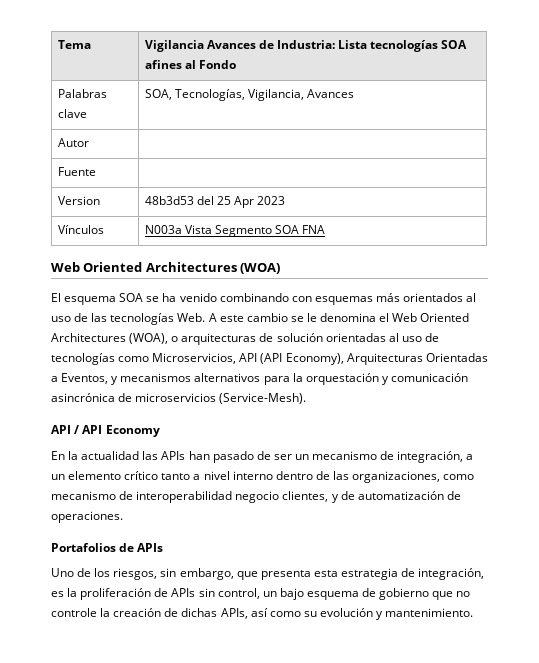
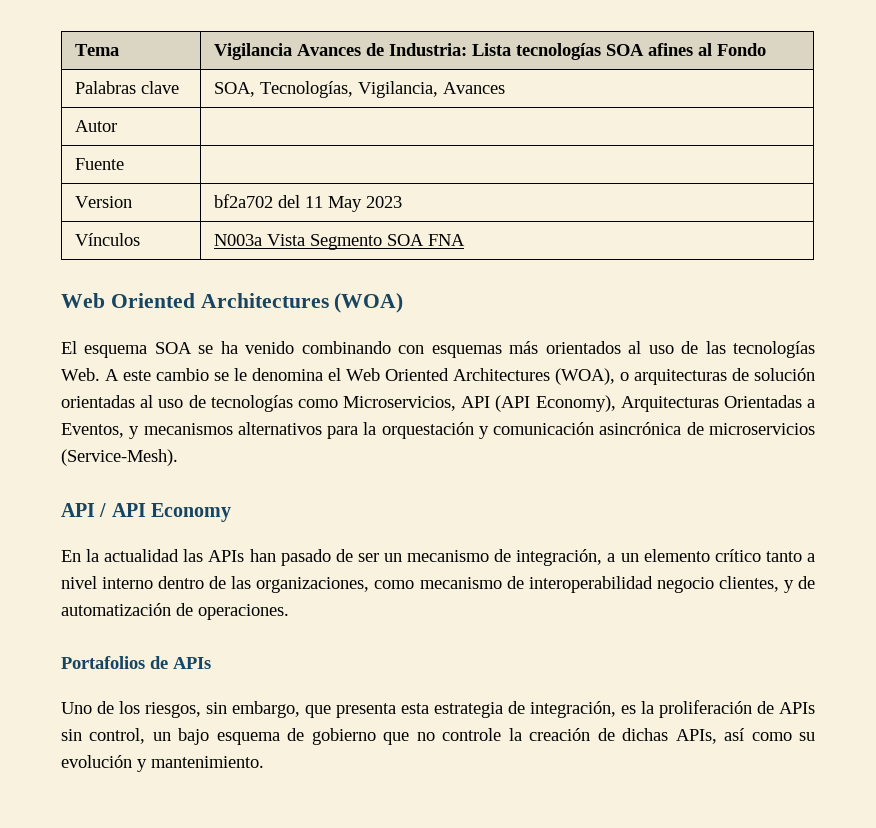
- Version | 48b3d53 del 25 Apr 2023
+ Version | bf2a702 del 11 May 2023

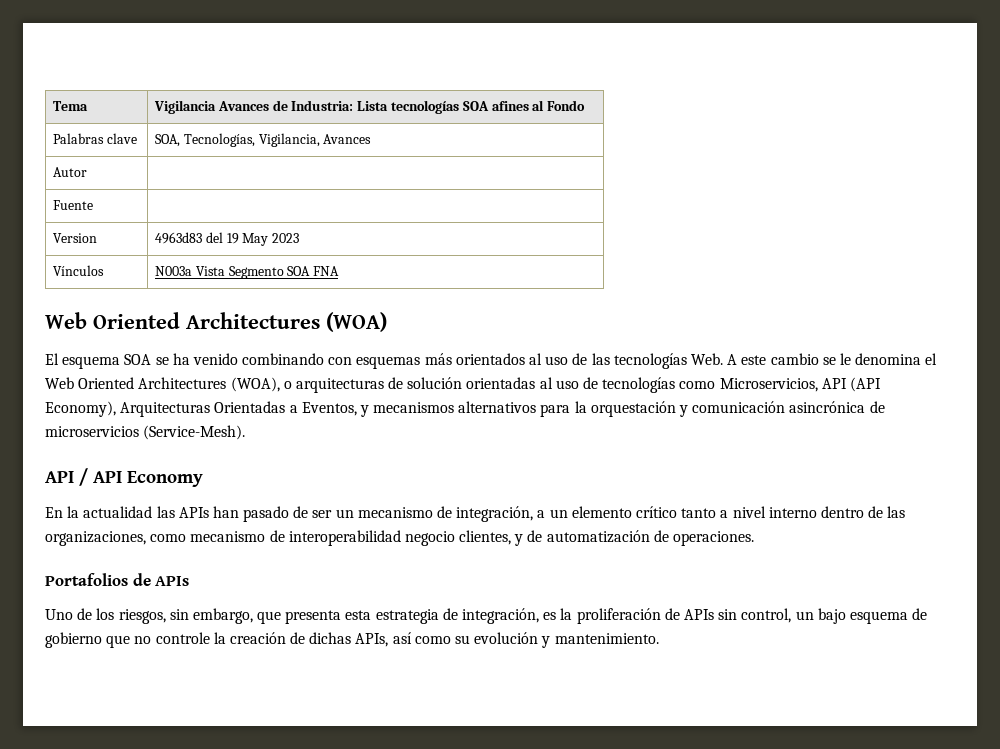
- Version | bf2a702 del 11 May 2023
+ Version | 4963d83 del 19 May 2023

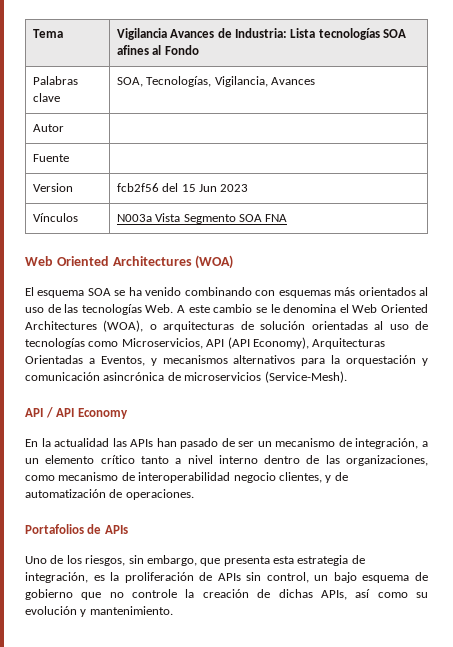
- Version | 4963d83 del 19 May 2023
+ Version | fcb2f56 del 15 Jun 2023

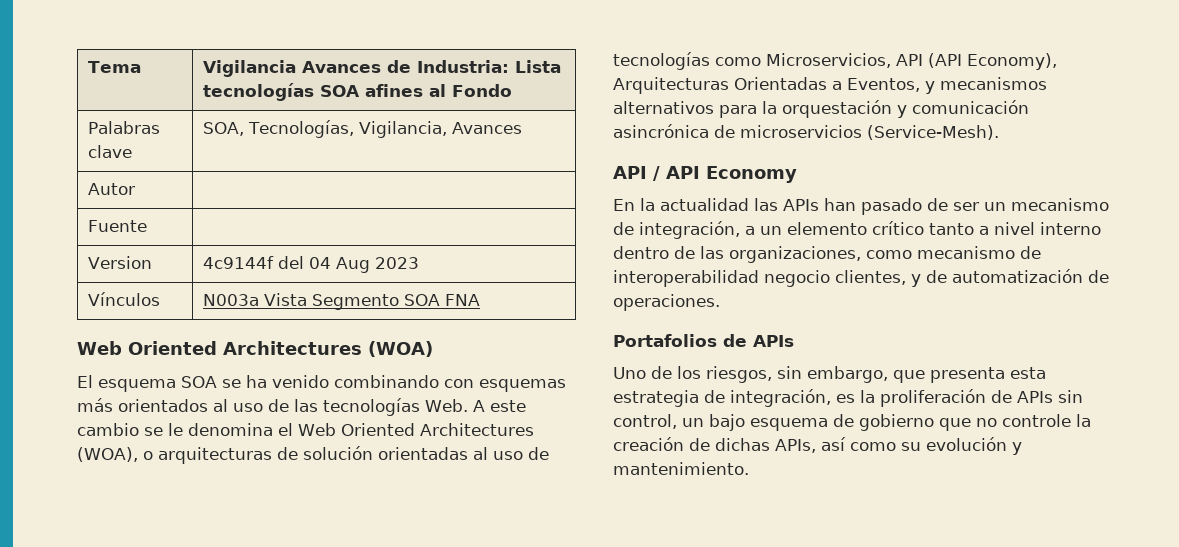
- Version | fcb2f56 del 15 Jun 2023
+ Version | 4c9144f del 04 Aug 2023

